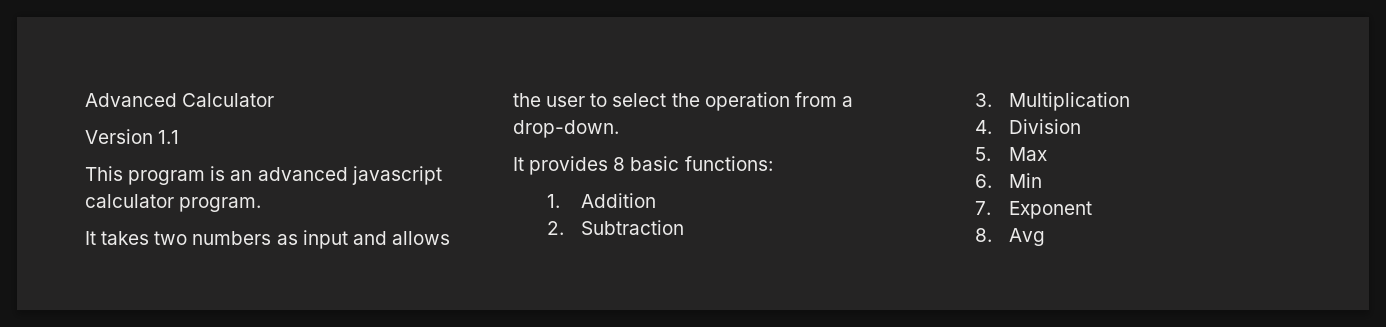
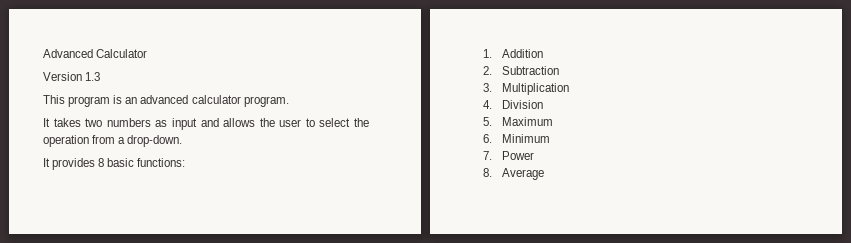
- Version 1.1
+ Version 1.3
- This program is an advanced javascript calculator program.
+ This program is an advanced calculator program.
- 5. Max
+ 5. Maximum
- 6. Min
+ 6. Minimum
- 7. Exponent
+ 7. Power
- 8. Avg
+ 8. Average

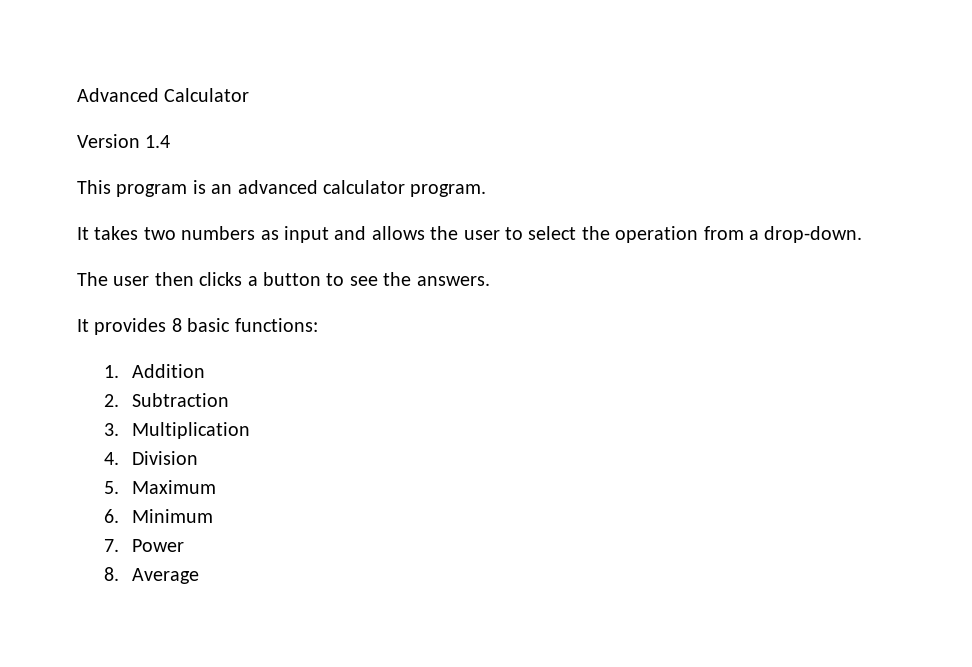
- Version 1.3
+ Version 1.4
+ The user then clicks a button to see the answers.

